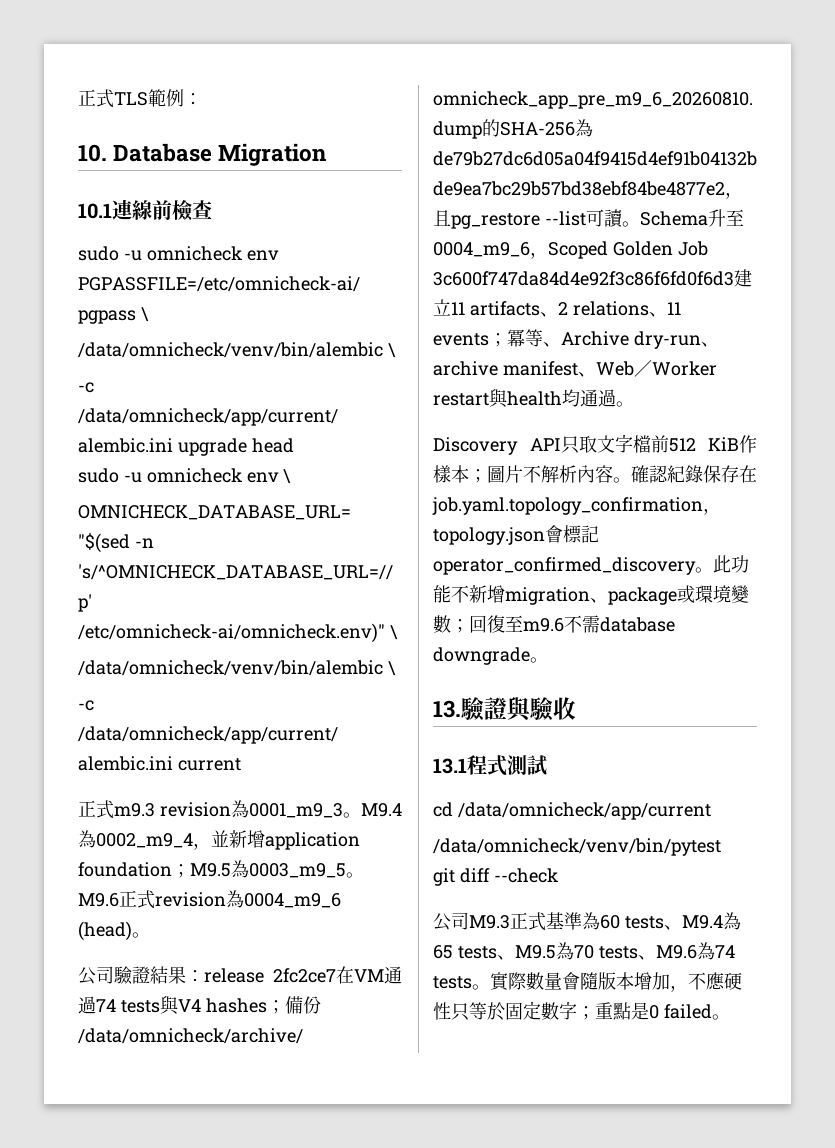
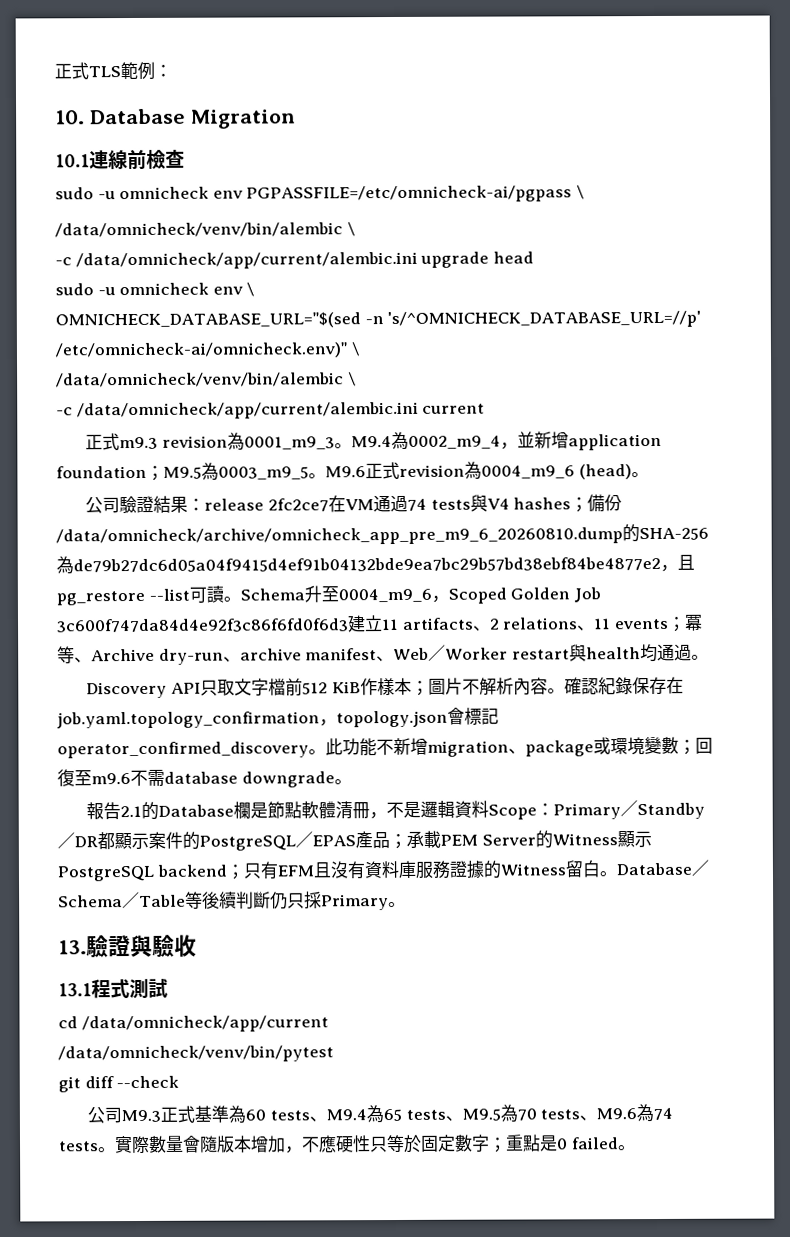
+ 報告2.1的Database欄是節點軟體清冊，不是邏輯資料Scope：Primary／Standby／DR都顯示案件的PostgreSQL／EPAS產品；承載PEM Server的Witness顯示PostgreSQL backend；只有EFM且沒有資料庫服務證據的Witness留白。Database／Schema／Table等後續判斷仍只採Primary。

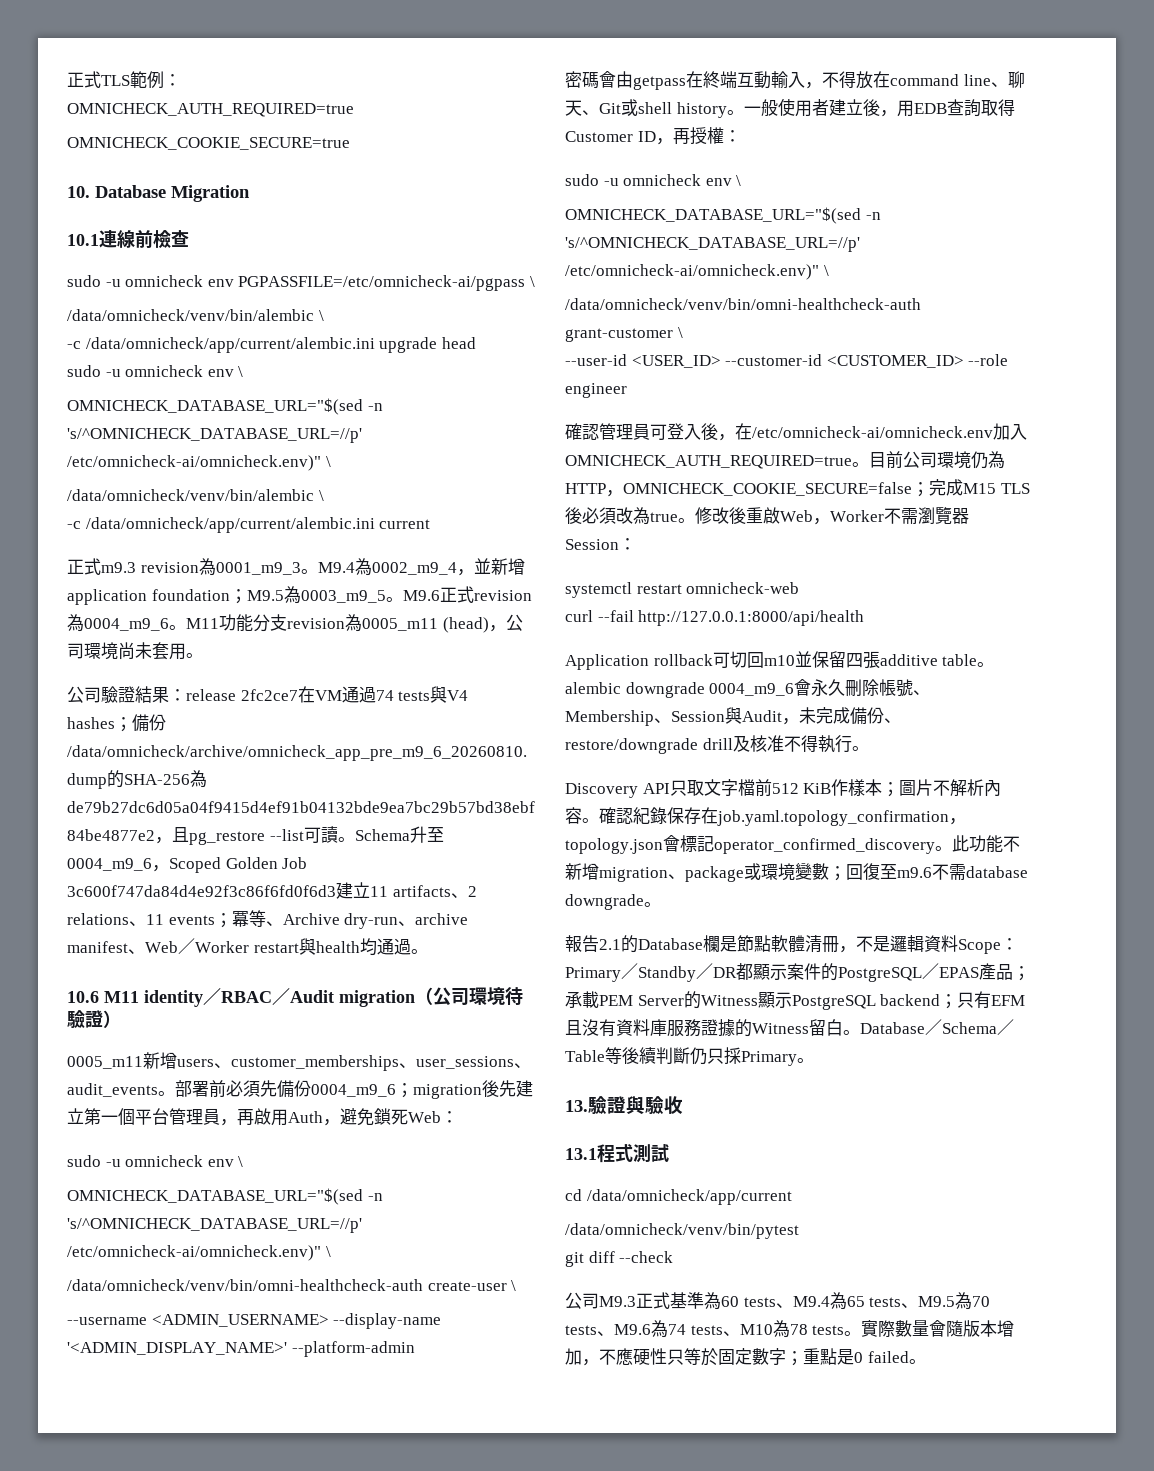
  正式TLS範例：
+ OMNICHECK_AUTH_REQUIRED=true
+ OMNICHECK_COOKIE_SECURE=true
- M9.6正式revision為0004_m9_6 (head)。
+ M9.6正式revision為0004_m9_6。M11功能分支revision為0005_m11 (head)，公司環境尚未套用。
+ 10.6 M11 identity／RBAC／Audit migration（公司環境待驗證）
+ 0005_m11新增users、customer_memberships、user_sessions、audit_events。部署前必須先備份0004_m9_6；migration後先建立第一個平台管理員，再啟用Auth，避免鎖死Web：
+ sudo -u omnicheck env \
+ OMNICHECK_DATABASE_URL="$(sed -n 's/^OMNICHECK_DATABASE_URL=//p' /etc/omnicheck-ai/omnicheck.env)" \
+ /data/omnicheck/venv/bin/omni-healthcheck-auth create-user \
+ --username <ADMIN_USERNAME> --display-name '<ADMIN_DISPLAY_NAME>' --platform-admin
+ 密碼會由getpass在終端互動輸入，不得放在command line、聊天、Git或shell history。一般使用者建立後，用EDB查詢取得Customer ID，再授權：
+ sudo -u omnicheck env \
+ OMNICHECK_DATABASE_URL="$(sed -n 's/^OMNICHECK_DATABASE_URL=//p' /etc/omnicheck-ai/omnicheck.env)" \
+ /data/omnicheck/venv/bin/omni-healthcheck-auth grant-customer \
+ --user-id <USER_ID> --customer-id <CUSTOMER_ID> --role engineer
+ 確認管理員可登入後，在/etc/omnicheck-ai/omnicheck.env加入OMNICHECK_AUTH_REQUIRED=true。目前公司環境仍為HTTP，OMNICHECK_COOKIE_SECURE=false；完成M15 TLS後必須改為true。修改後重啟Web，Worker不需瀏覽器Session：
+ systemctl restart omnicheck-web
+ curl --fail http://127.0.0.1:8000/api/health
+ Application rollback可切回m10並保留四張additive table。alembic downgrade 0004_m9_6會永久刪除帳號、Membership、Session與Audit，未完成備份、restore/downgrade drill及核准不得執行。
- 公司M9.3正式基準為60 tests、M9.4為65 tests、M9.5為70 tests、M9.6為74 tests。
+ 公司M9.3正式基準為60 tests、M9.4為65 tests、M9.5為70 tests、M9.6為74 tests、M10為78 tests。

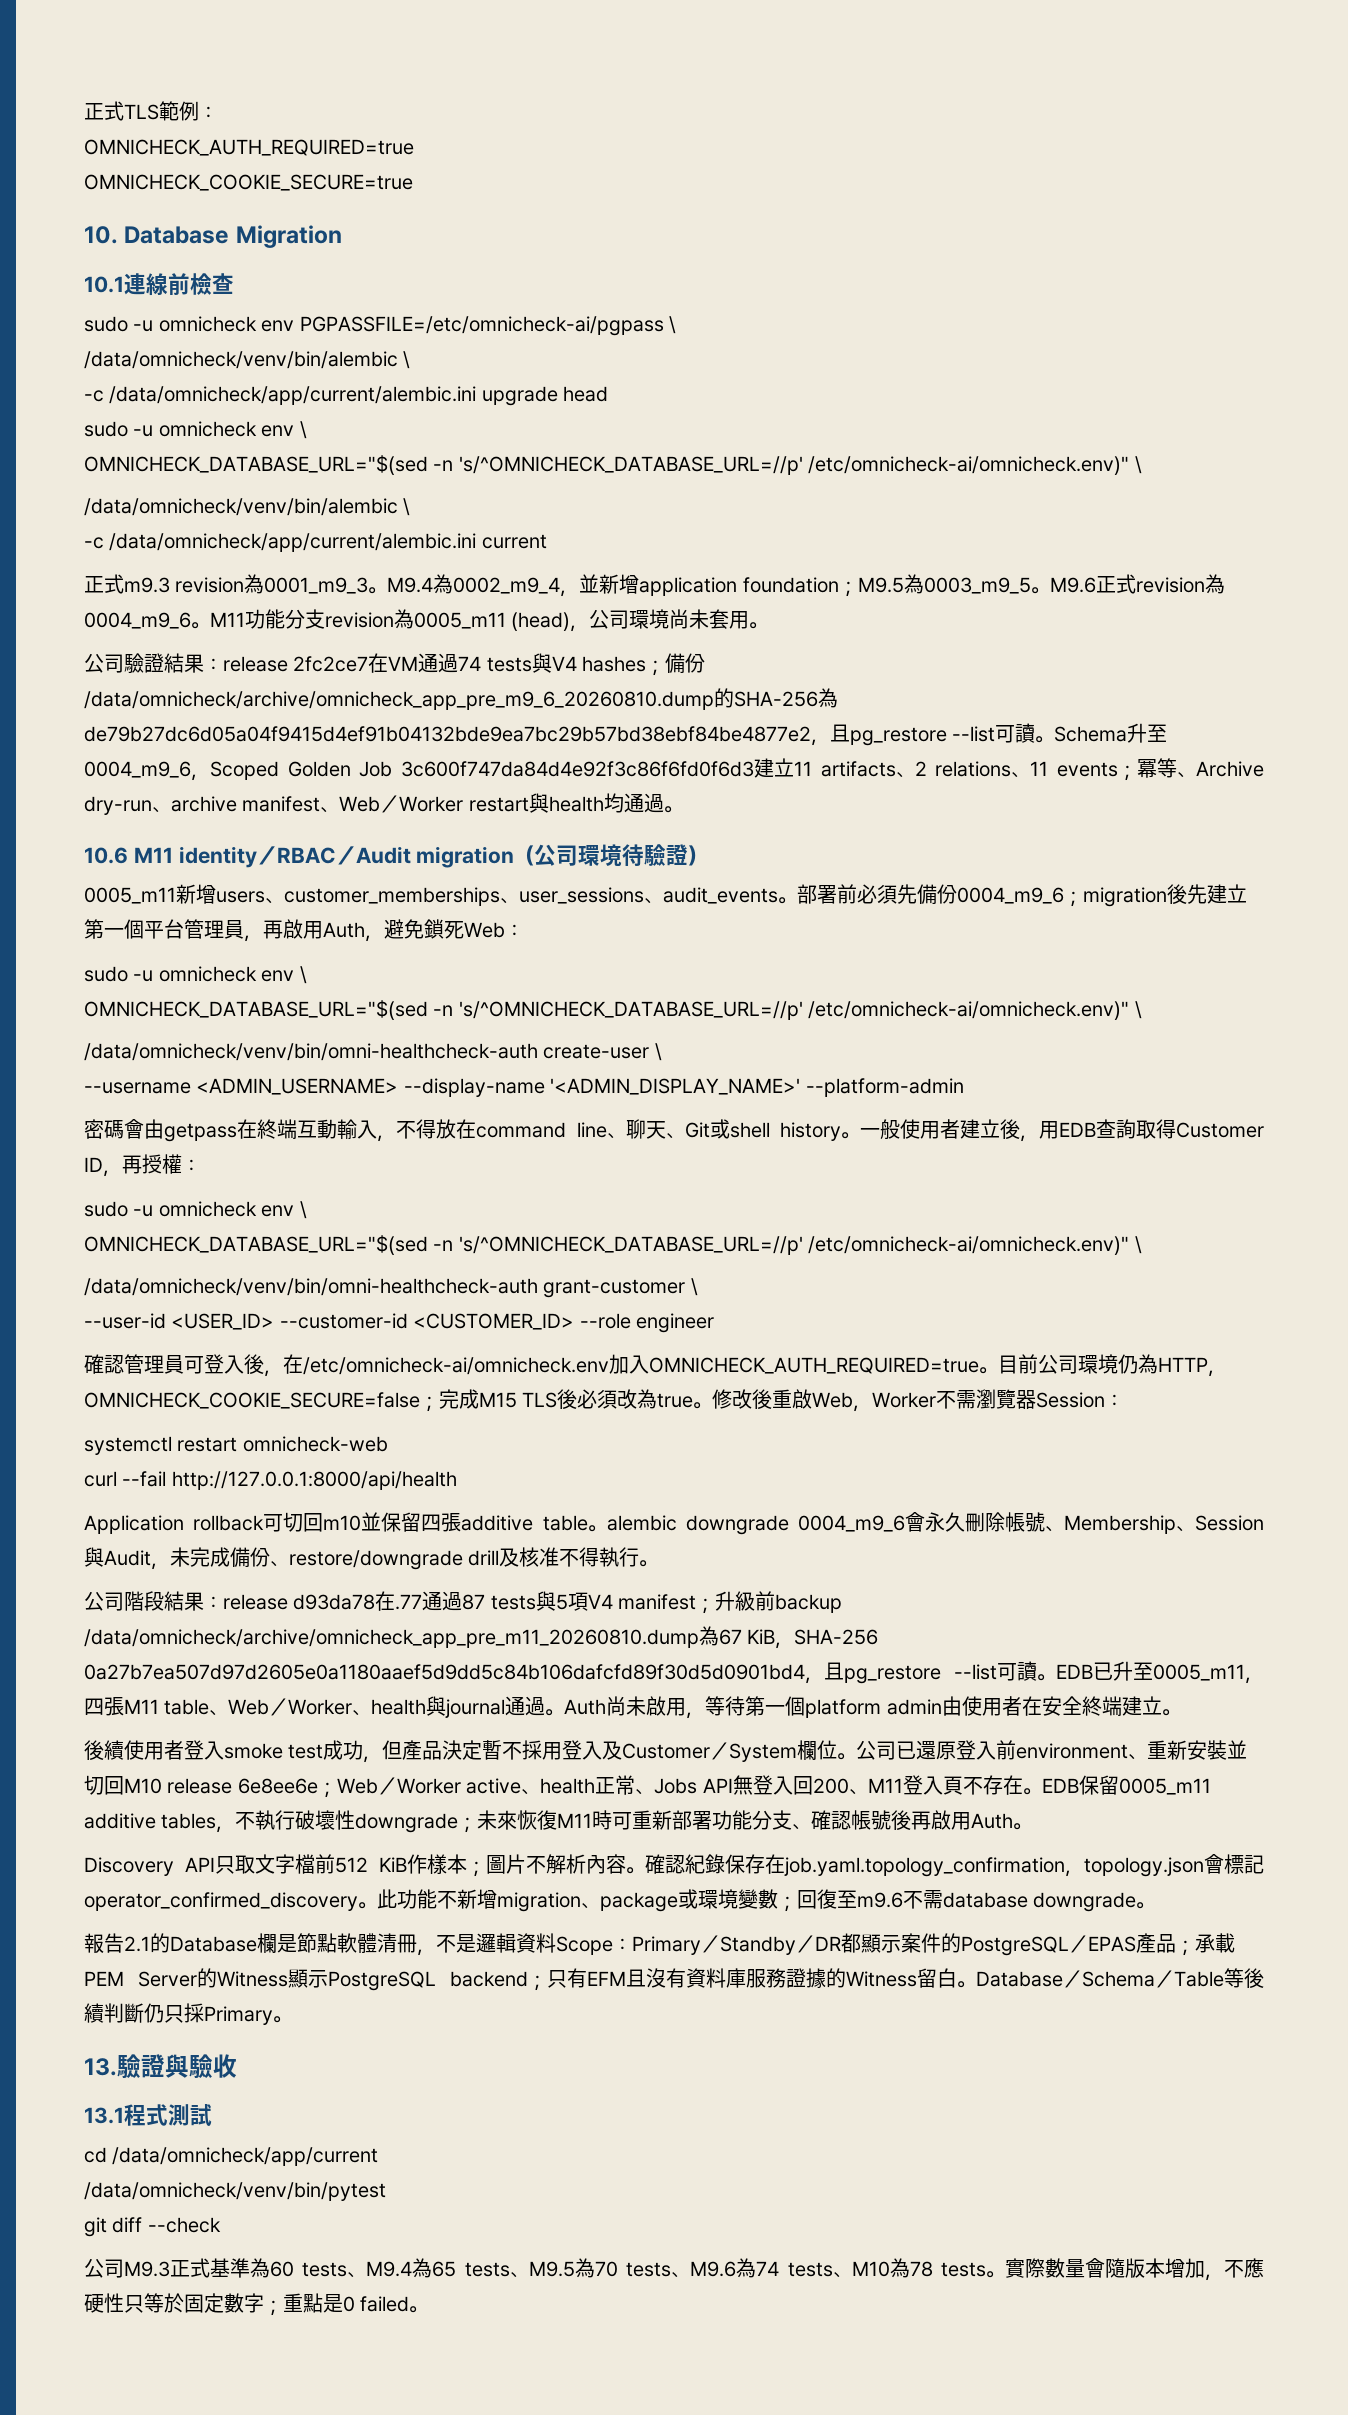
+ 公司階段結果：release d93da78在.77通過87 tests與5項V4 manifest；升級前backup /data/omnicheck/archive/omnicheck_app_pre_m11_20260810.dump為67 KiB，SHA-256 0a27b7ea507d97d2605e0a1180aaef5d9dd5c84b106dafcfd89f30d5d0901bd4，且pg_restore --list可讀。EDB已升至0005_m11，四張M11 table、Web／Worker、health與journal通過。Auth尚未啟用，等待第一個platform admin由使用者在安全終端建立。
+ 後續使用者登入smoke test成功，但產品決定暫不採用登入及Customer／System欄位。公司已還原登入前environment、重新安裝並切回M10 release 6e8ee6e；Web／Worker active、health正常、Jobs API無登入回200、M11登入頁不存在。EDB保留0005_m11 additive tables，不執行破壞性downgrade；未來恢復M11時可重新部署功能分支、確認帳號後再啟用Auth。

